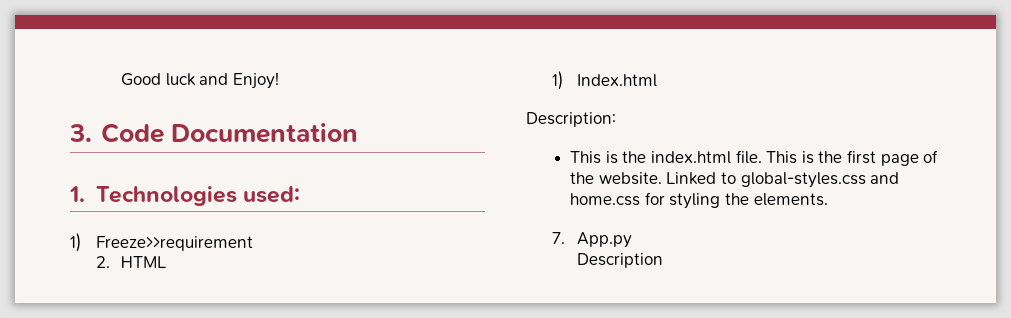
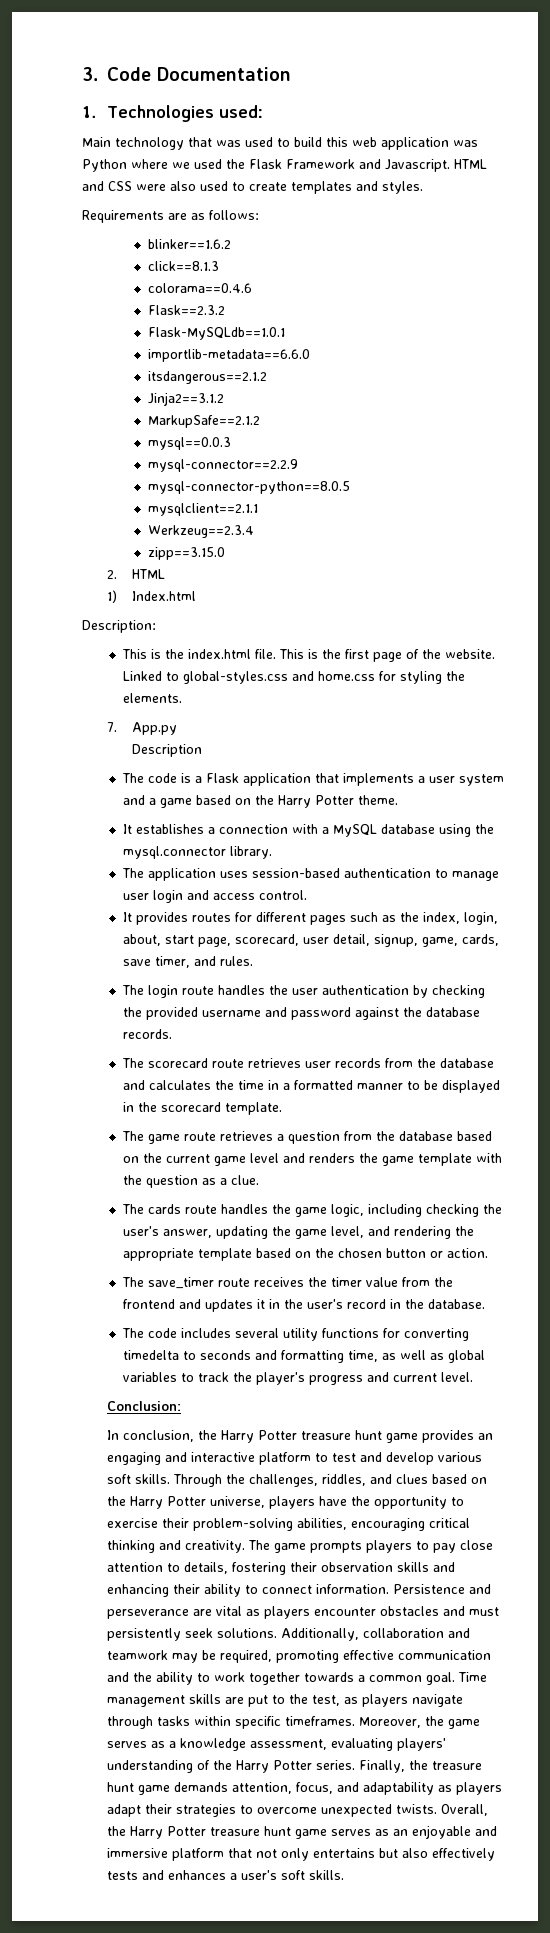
- Good luck and Enjoy!
- 1) Freeze>>requirement
+ Main technology that was used to build this web application was Python where we used the Flask Framework and Javascript. HTML and CSS were also used to create templates and styles.
+ Requirements are as follows:
+ blinker==1.6.2
+ click==8.1.3
+ colorama==0.4.6
+ Flask==2.3.2
+ Flask-MySQLdb==1.0.1
+ importlib-metadata==6.6.0
+ itsdangerous==2.1.2
+ Jinja2==3.1.2
+ MarkupSafe==2.1.2
+ mysql==0.0.3
+ mysql-connector==2.2.9
+ mysql-connector-python==8.0.5
+ mysqlclient==2.1.1
+ Werkzeug==2.3.4
+ zipp==3.15.0
+ The code is a Flask application that implements a user system and a game based on the Harry Potter theme.
+ It establishes a connection with a MySQL database using the mysql.connector library.
+ The application uses session-based authentication to manage user login and access control.
+ It provides routes for different pages such as the index, login, about, start page, scorecard, user detail, signup, game, cards, save timer, and rules.
+ The login route handles the user authentication by checking the provided username and password against the database records.
+ The scorecard route retrieves user records from the database and calculates the time in a formatted manner to be displayed in the scorecard template.
+ The game route retrieves a question from the database based on the current game level and renders the game template with the question as a clue.
+ The cards route handles the game logic, including checking the user's answer, updating the game level, and rendering the appropriate template based on the chosen button or action.
+ The save_timer route receives the timer value from the frontend and updates it in the user's record in the database.
+ The code includes several utility functions for converting timedelta to seconds and formatting time, as well as global variables to track the player's progress and current level.
+ Conclusion:
+ In conclusion, the Harry Potter treasure hunt game provides an engaging and interactive platform to test and develop various soft skills. Through the challenges, riddles, and clues based on the Harry Potter universe, players have the opportunity to exercise their problem-solving abilities, encouraging critical thinking and creativity. The game prompts players to pay close attention to details, fostering their observation skills and enhancing their ability to connect information. Persistence and perseverance are vital as players encounter obstacles and must persistently seek solutions. Additionally, collaboration and teamwork may be required, promoting effective communication and the ability to work together towards a common goal. Time management skills are put to the test, as players navigate through tasks within specific timeframes. Moreover, the game serves as a knowledge assessment, evaluating players' understanding of the Harry Potter series. Finally, the treasure hunt game demands attention, focus, and adaptability as players adapt their strategies to overcome unexpected twists. Overall, the Harry Potter treasure hunt game serves as an enjoyable and immersive platform that not only entertains but also effectively tests and enhances a user's soft skills.

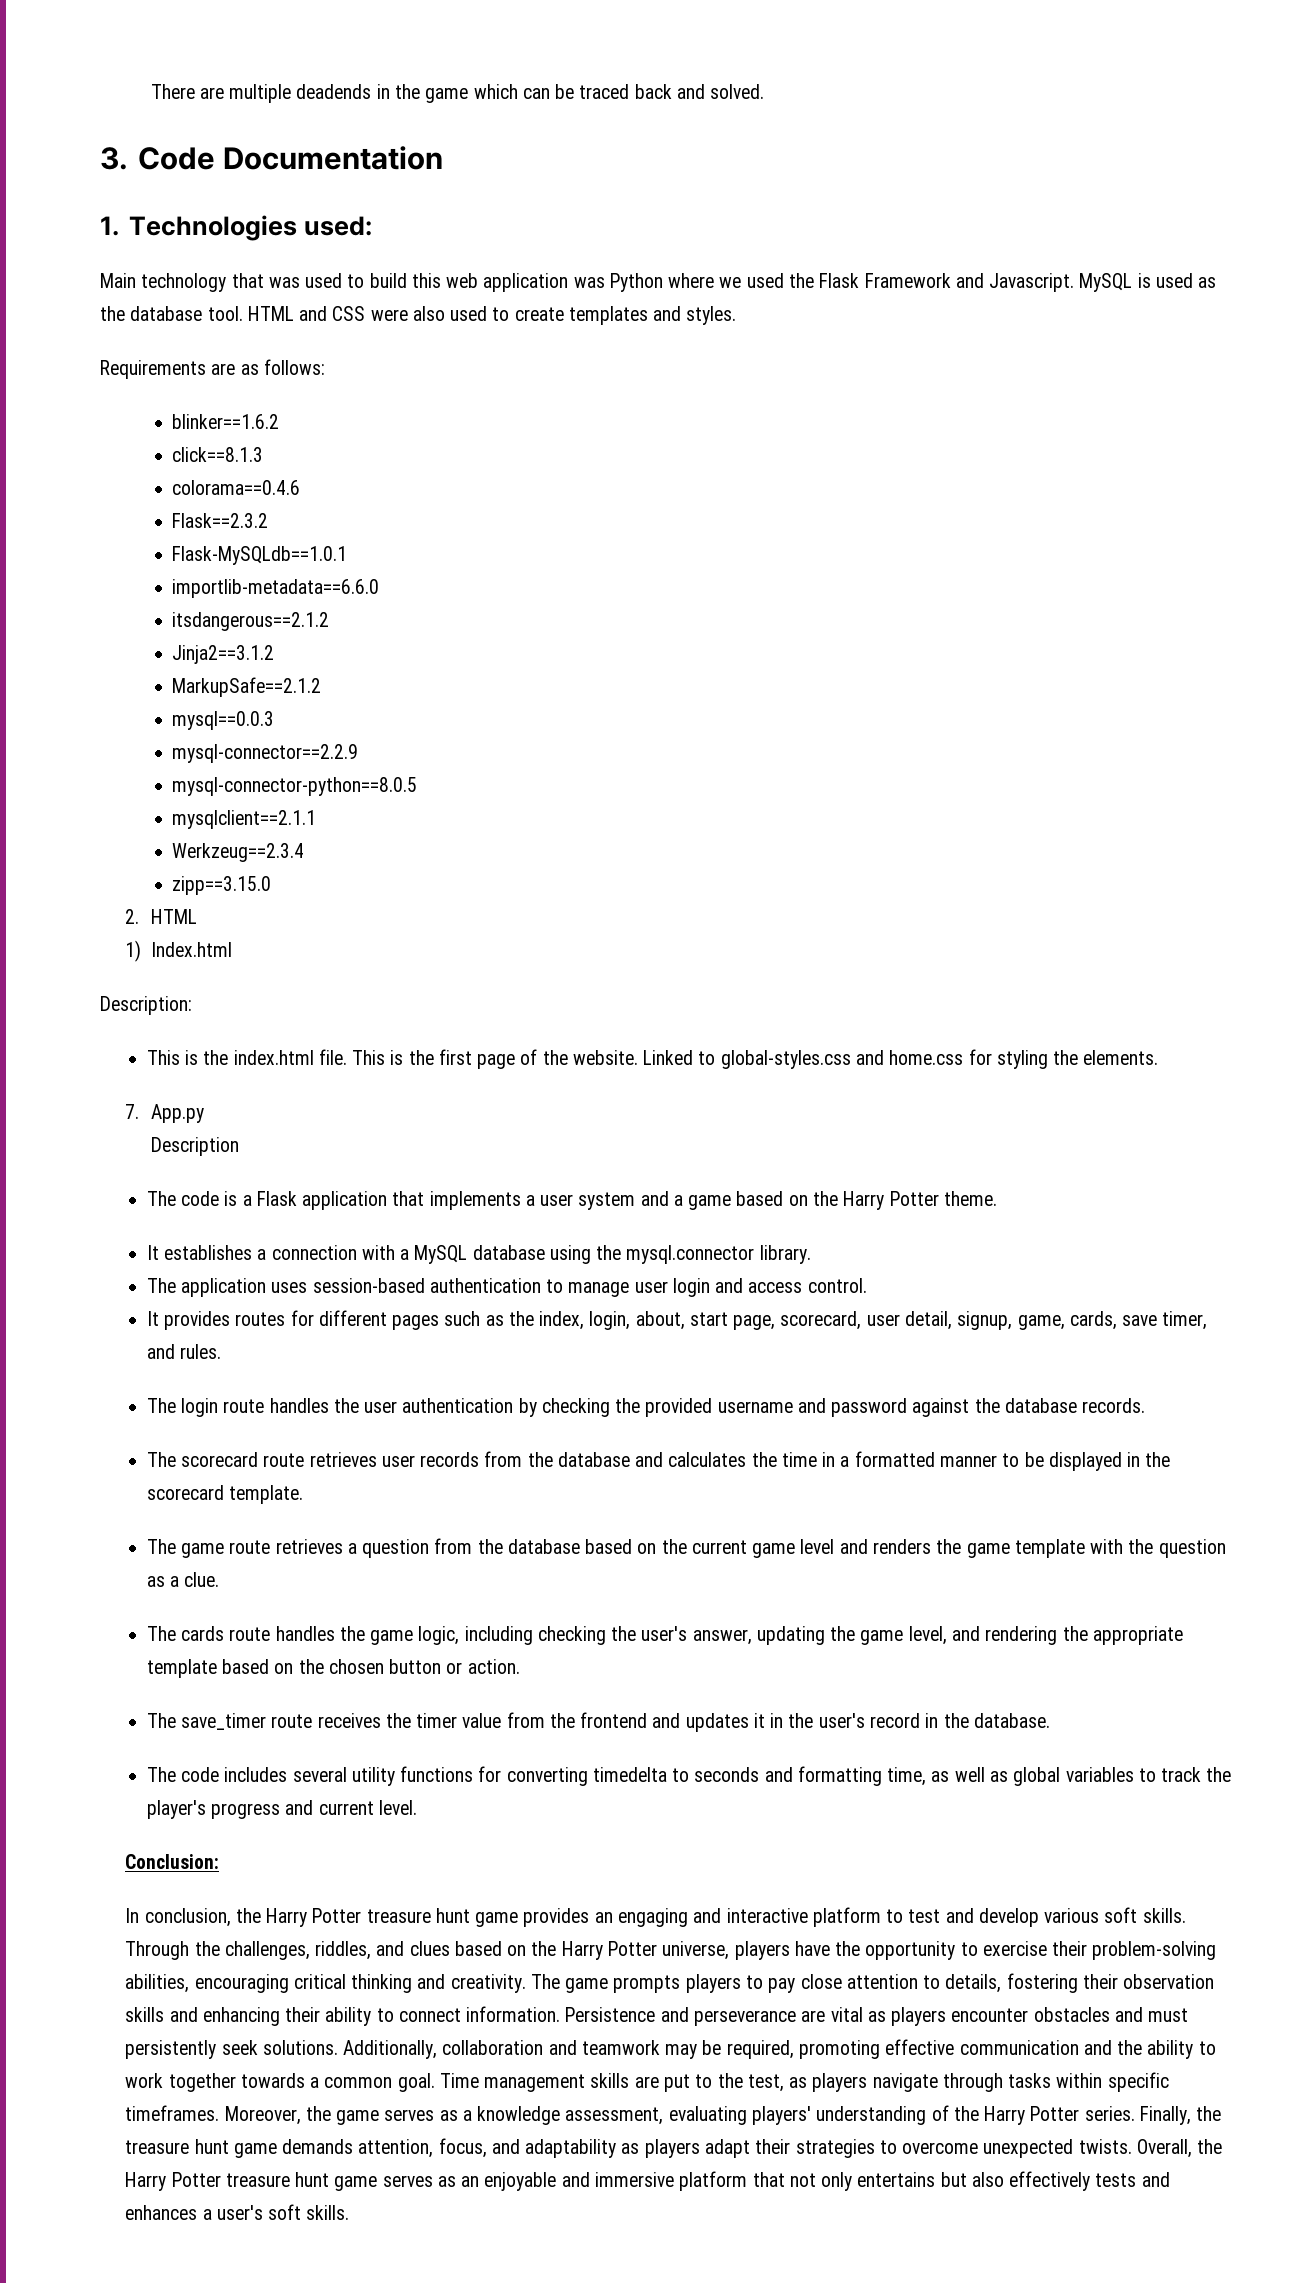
+ There are multiple deadends in the game which can be traced back and solved.
+ MySQL is used as the database tool.

